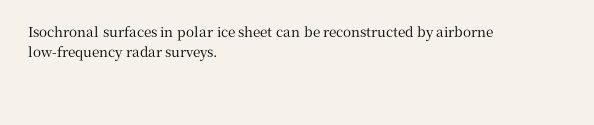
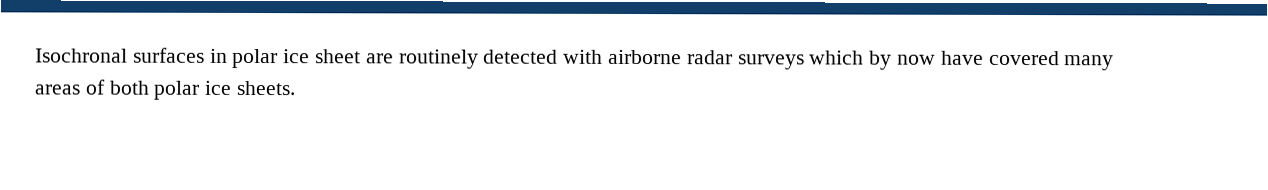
- Isochronal surfaces in polar ice sheet can be reconstructed by airborne low-frequency radar surveys.
+ Isochronal surfaces in polar ice sheet are routinely detected with airborne radar surveys which by now have covered many areas of both polar ice sheets.

